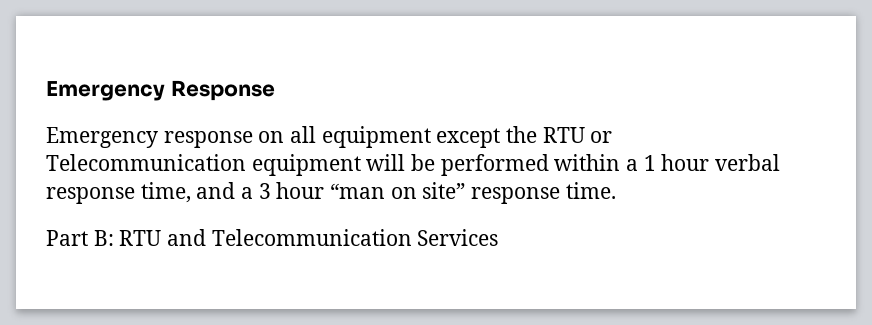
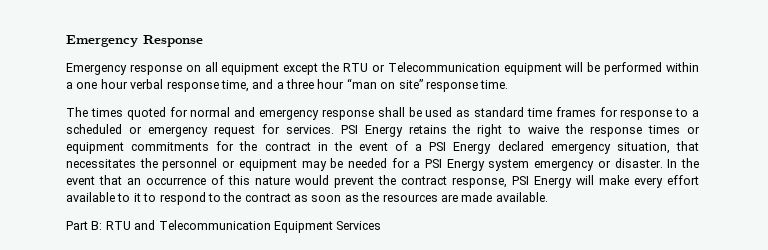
- Emergency response on all equipment except the RTU or Telecommunication equipment will be performed within a 1 hour verbal response time, and a 3 hour “man on site” response time.
+ Emergency response on all equipment except the RTU or Telecommunication equipment will be performed within a one hour verbal response time, and a three hour “man on site” response time.
+ The times quoted for normal and emergency response shall be used as standard time frames for response to a scheduled or emergency request for services. PSI Energy retains the right to waive the response times or equipment commitments for the contract in the event of a PSI Energy declared emergency situation, that necessitates the personnel or equipment may be needed for a PSI Energy system emergency or disaster. In the event that an occurrence of this nature would prevent the contract response, PSI Energy will make every effort available to it to respond to the contract as soon as the resources are made available.
- Part B: RTU and Telecommunication Services
+ Part B: RTU and Telecommunication Equipment Services

